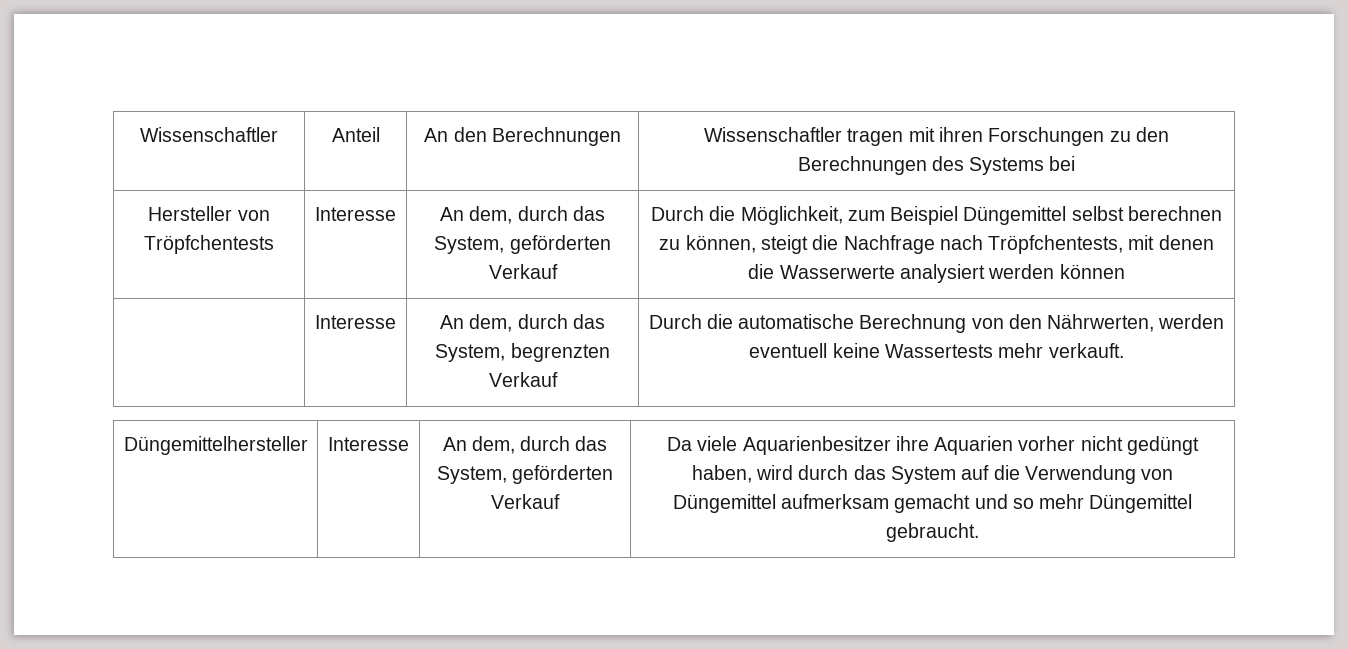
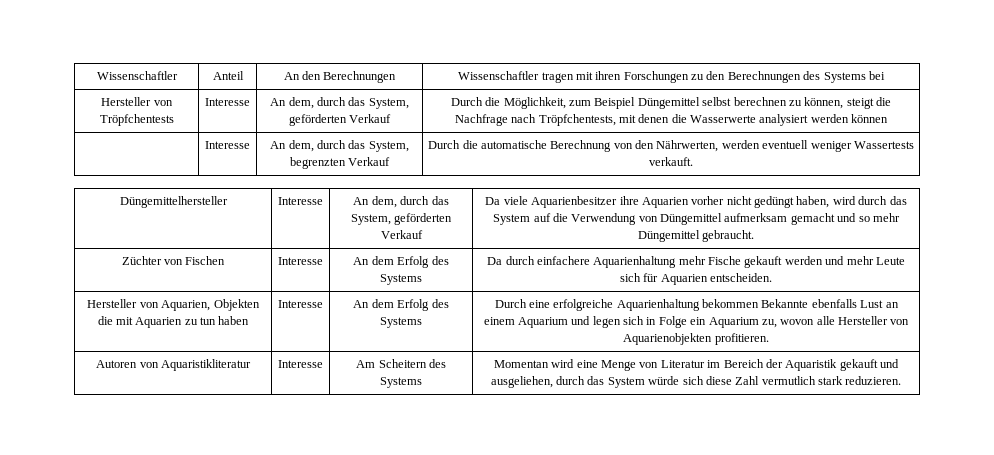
- | Interesse | An dem, durch das System, begrenzten Verkauf | Durch die automatische Berechnung von den Nährwerten, werden eventuell keine Wassertests mehr verkauft.
+ | Interesse | An dem, durch das System, begrenzten Verkauf | Durch die automatische Berechnung von den Nährwerten, werden eventuell weniger Wassertests verkauft.
+ Züchter von Fischen | Interesse | An dem Erfolg des Systems | Da durch einfachere Aquarienhaltung mehr Fische gekauft werden und mehr Leute sich für Aquarien entscheiden.
+ Hersteller von Aquarien, Objekten die mit Aquarien zu tun haben | Interesse | An dem Erfolg des Systems | Durch eine erfolgreiche Aquarienhaltung bekommen Bekannte ebenfalls Lust an einem Aquarium und legen sich in Folge ein Aquarium zu, wovon alle Hersteller von Aquarienobjekten profitieren.
+ Autoren von Aquaristikliteratur | Interesse | Am Scheitern des Systems | Momentan wird eine Menge von Literatur im Bereich der Aquaristik gekauft und ausgeliehen, durch das System würde sich diese Zahl vermutlich stark reduzieren.

